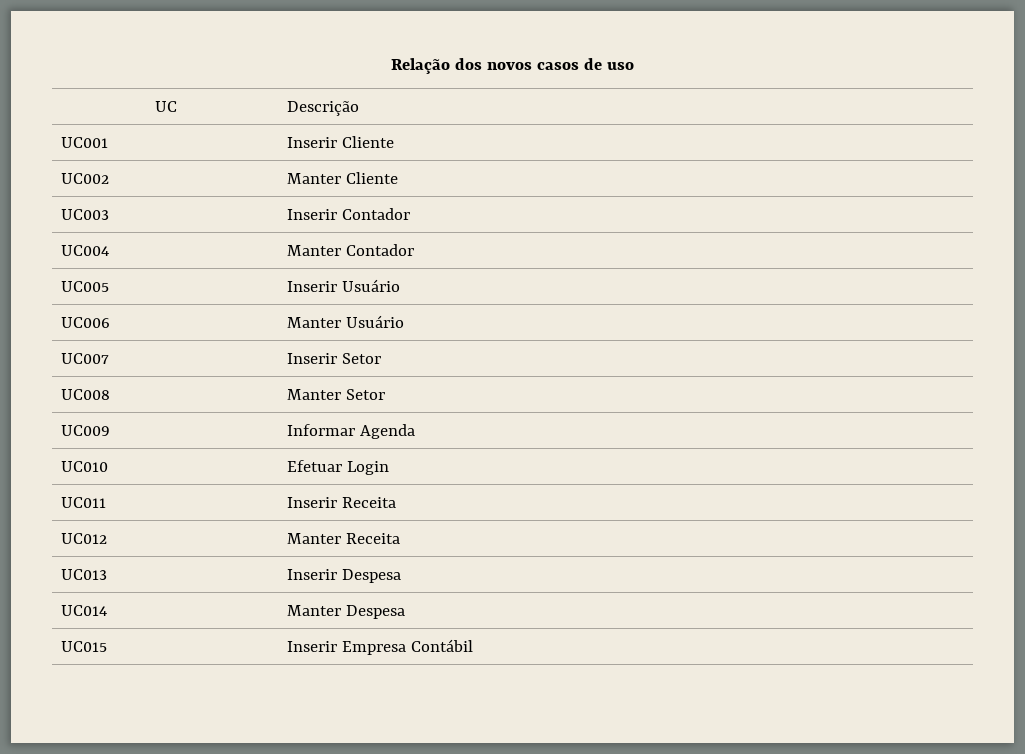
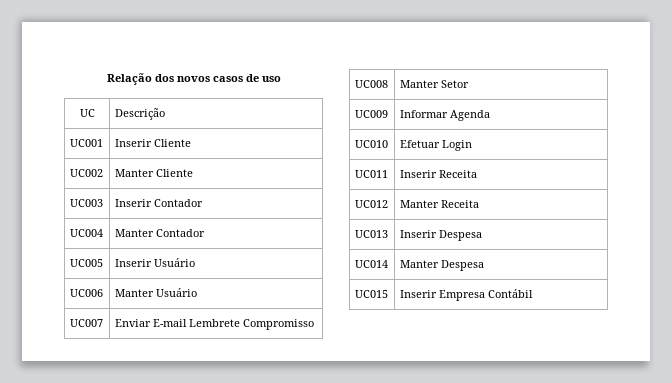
- UC007 | Inserir Setor
+ UC007 | Enviar E-mail Lembrete Compromisso

